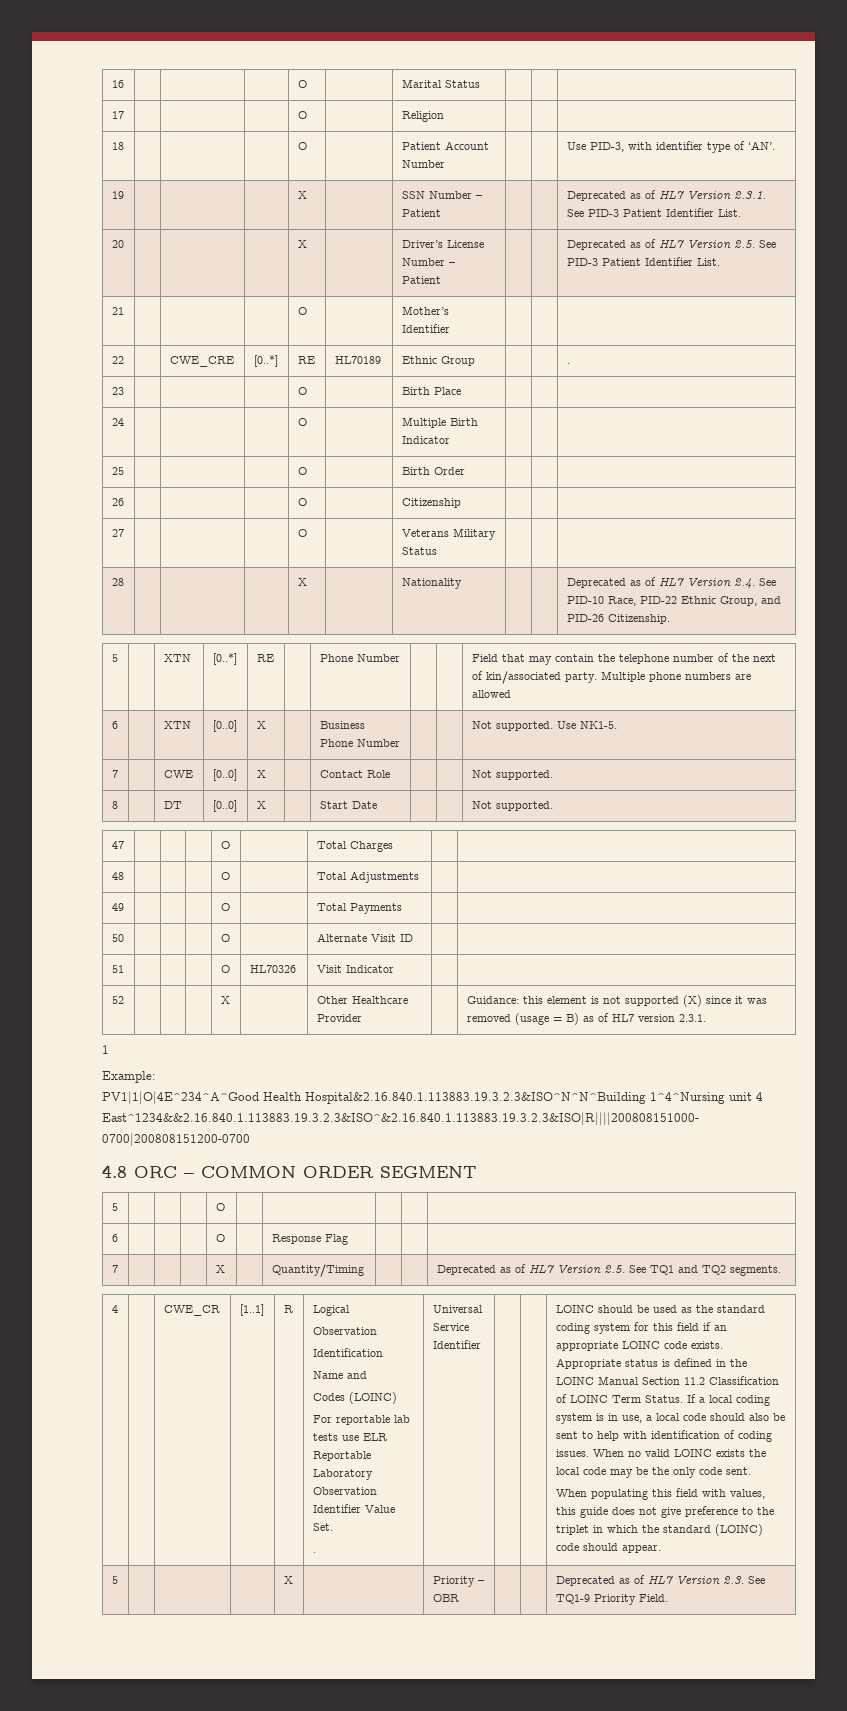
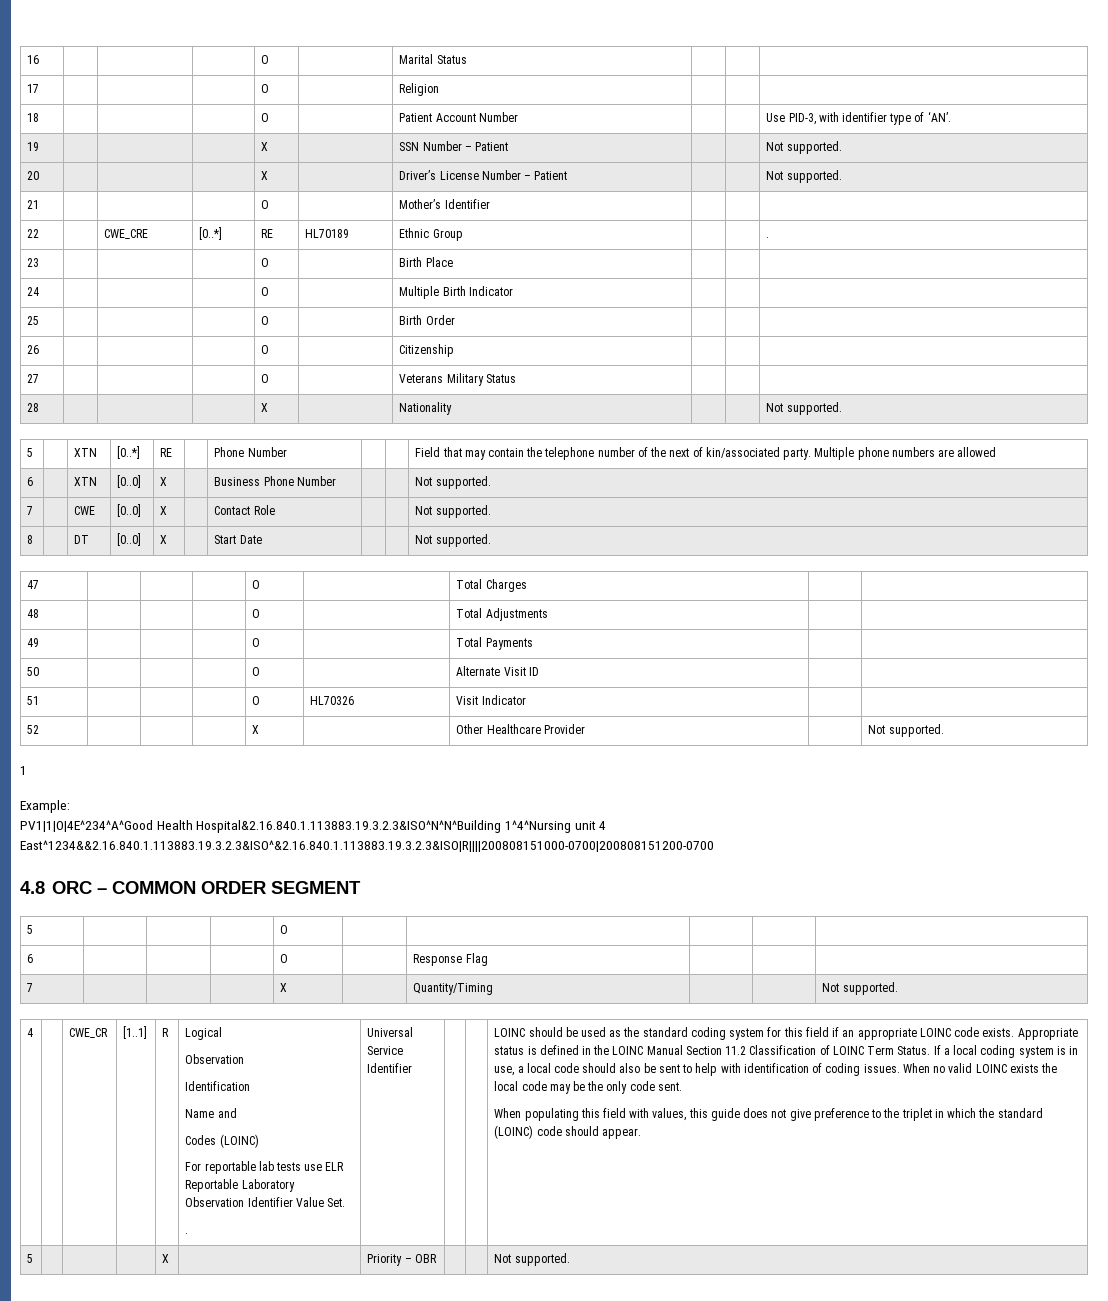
- 19 | | | | X | | SSN Number – Patient | | | Deprecated as of HL7 Version 2.3.1. See PID-3 Patient Identifier List.
+ 19 | | | | X | | SSN Number – Patient | | | Not supported.
- 20 | | | | X | | Driver’s License Number – Patient | | | Deprecated as of HL7 Version 2.5. See PID-3 Patient Identifier List.
+ 20 | | | | X | | Driver’s License Number – Patient | | | Not supported.
- 28 | | | | X | | Nationality | | | Deprecated as of HL7 Version 2.4. See PID-10 Race, PID-22 Ethnic Group, and PID-26 Citizenship.
+ 28 | | | | X | | Nationality | | | Not supported.
- 6 | | XTN | [0..0] | X | | Business Phone Number | | | Not supported. Use NK1-5.
+ 6 | | XTN | [0..0] | X | | Business Phone Number | | | Not supported.
- 52 | | | | X | | Other Healthcare Provider | | Guidance: this element is not supported (X) since it was removed (usage = B) as of HL7 version 2.3.1.
+ 52 | | | | X | | Other Healthcare Provider | | Not supported.
- 7 | | | | X | | Quantity/Timing | | | Deprecated as of HL7 Version 2.5. See TQ1 and TQ2 segments.
+ 7 | | | | X | | Quantity/Timing | | | Not supported.
- 5 | | | | X | | Priority – OBR | | | Deprecated as of HL7 Version 2.3. See TQ1-9 Priority Field.
+ 5 | | | | X | | Priority – OBR | | | Not supported.

